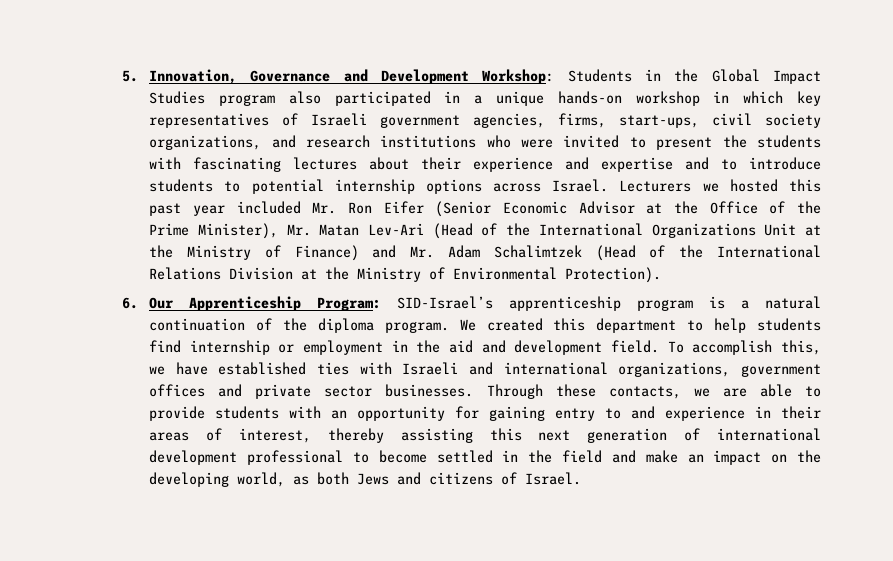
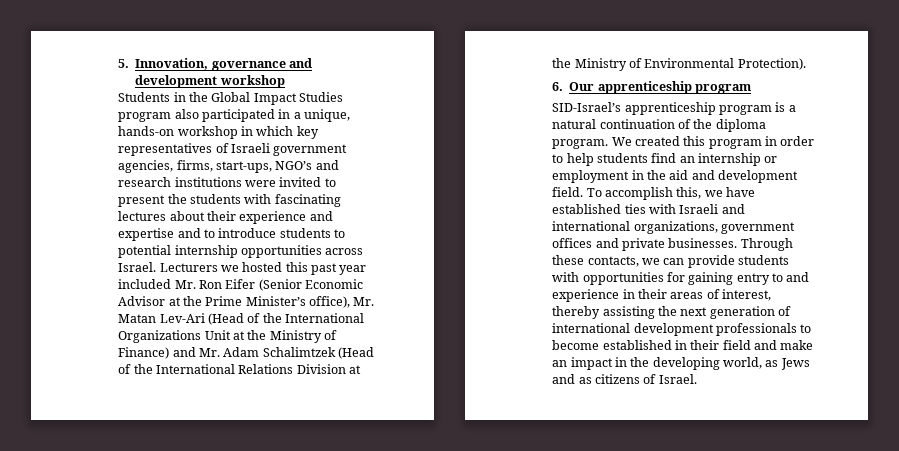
- 5. Innovation, Governance and Development Workshop: Students in the Global Impact Studies program also participated in a unique hands-on workshop in which key representatives of Israeli government agencies, firms, start-ups, civil society organizations, and research institutions who were invited to present the students with fascinating lectures about their experience and expertise and to introduce students to potential internship options across Israel.
+ 5. Innovation, governance and development workshop
+ Students in the Global Impact Studies program also participated in a unique, hands-on workshop in which key representatives of Israeli government agencies, firms, start-ups, NGO’s and research institutions were invited to present the students with fascinating lectures about their experience and expertise and to introduce students to potential internship opportunities across Israel.
- Lecturers we hosted this past year included Mr. Ron Eifer (Senior Economic Advisor at the Office of the Prime Minister), Mr. Matan Lev-Ari (Head of the International Organizations Unit at the Ministry of Finance) and Mr. Adam Schalimtzek (Head of the International Relations Division at the Ministry of Environmental Protection).
+ Lecturers we hosted this past year included Mr. Ron Eifer (Senior Economic Advisor at the Prime Minister’s office), Mr. Matan Lev-Ari (Head of the International Organizations Unit at the Ministry of Finance) and Mr. Adam Schalimtzek (Head of the International Relations Division at the Ministry of Environmental Protection).
- 6. Our Apprenticeship Program: SID-Israel’s apprenticeship program is a natural continuation of the diploma program.
+ 6. Our apprenticeship program
+ SID-Israel’s apprenticeship program is a natural continuation of the diploma program.
- We created this department to help students find internship or employment in the aid and development field.
+ We created this program in order to help students find an internship or employment in the aid and development field.
- To accomplish this, we have established ties with Israeli and international organizations, government offices and private sector businesses.
+ To accomplish this, we have established ties with Israeli and international organizations, government offices and private businesses.
- Through these contacts, we are able to provide students with an opportunity for gaining entry to and experience in their areas of interest, thereby assisting this next generation of international development professional to become settled in the field and make an impact on the developing world, as both Jews and citizens of Israel.
+ Through these contacts, we can provide students with opportunities for gaining entry to and experience in their areas of interest, thereby assisting the next generation of international development professionals to become established in their field and make an impact in the developing world, as Jews and as citizens of Israel.

